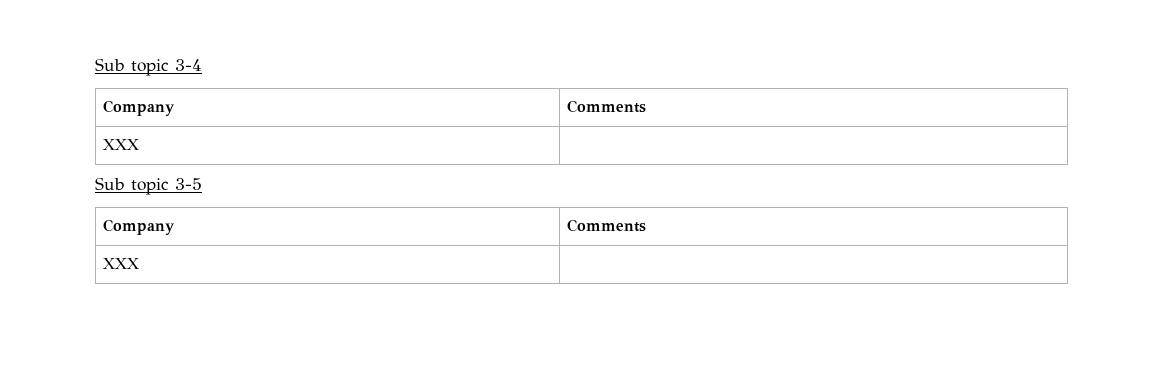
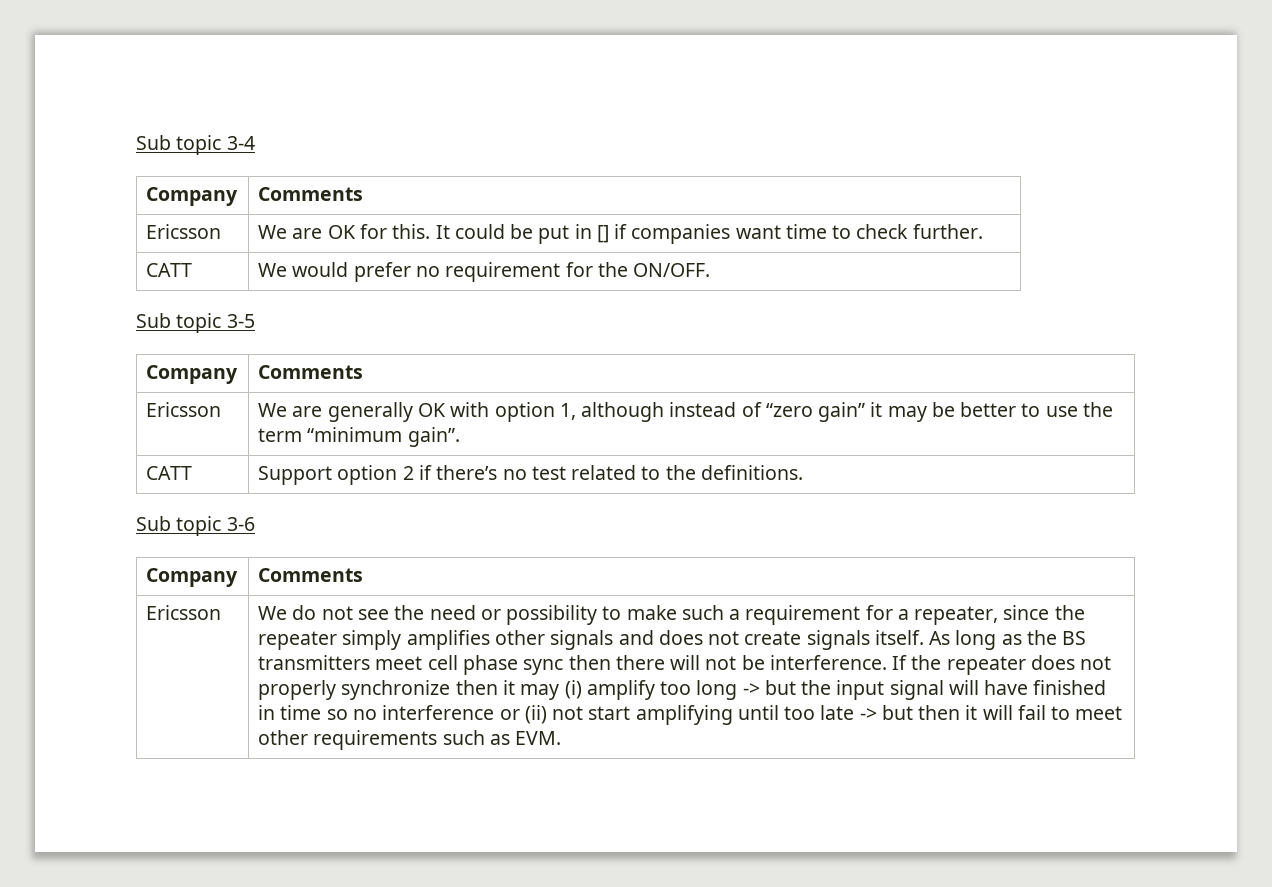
  Sub topic 3-4
  Company | Comments
- XXX |
+ Ericsson | We are OK for this. It could be put in [] if companies want time to check further.
+ CATT | We would prefer no requirement for the ON/OFF.
  Sub topic 3-5
  Company | Comments
- XXX |
+ Ericsson | We are generally OK with option 1, although instead of “zero gain” it may be better to use the term “minimum gain”.
+ CATT | Support option 2 if there’s no test related to the definitions.
+ Sub topic 3-6
+ Company | Comments
+ Ericsson | We do not see the need or possibility to make such a requirement for a repeater, since the repeater simply amplifies other signals and does not create signals itself. As long as the BS transmitters meet cell phase sync then there will not be interference. If the repeater does not properly synchronize then it may (i) amplify too long -> but the input signal will have finished in time so no interference or (ii) not start amplifying until too late -> but then it will fail to meet other requirements such as EVM.

